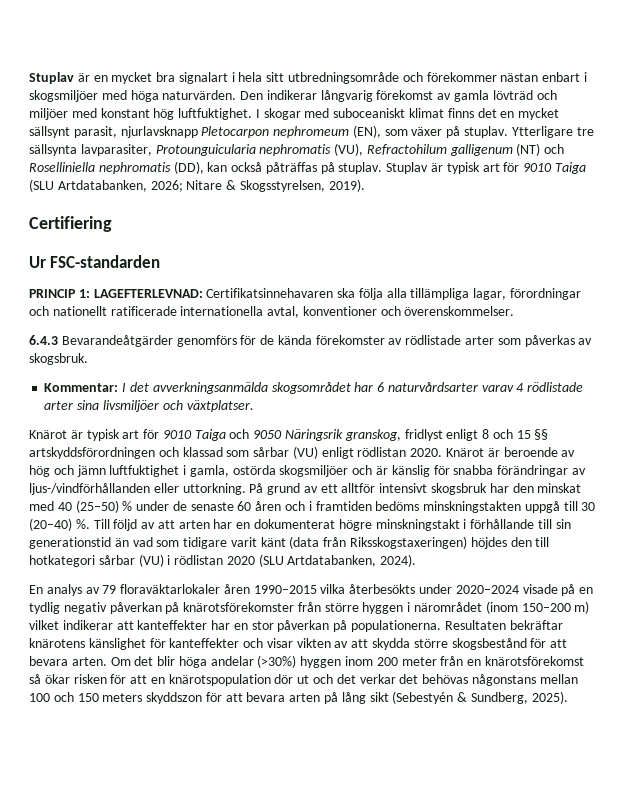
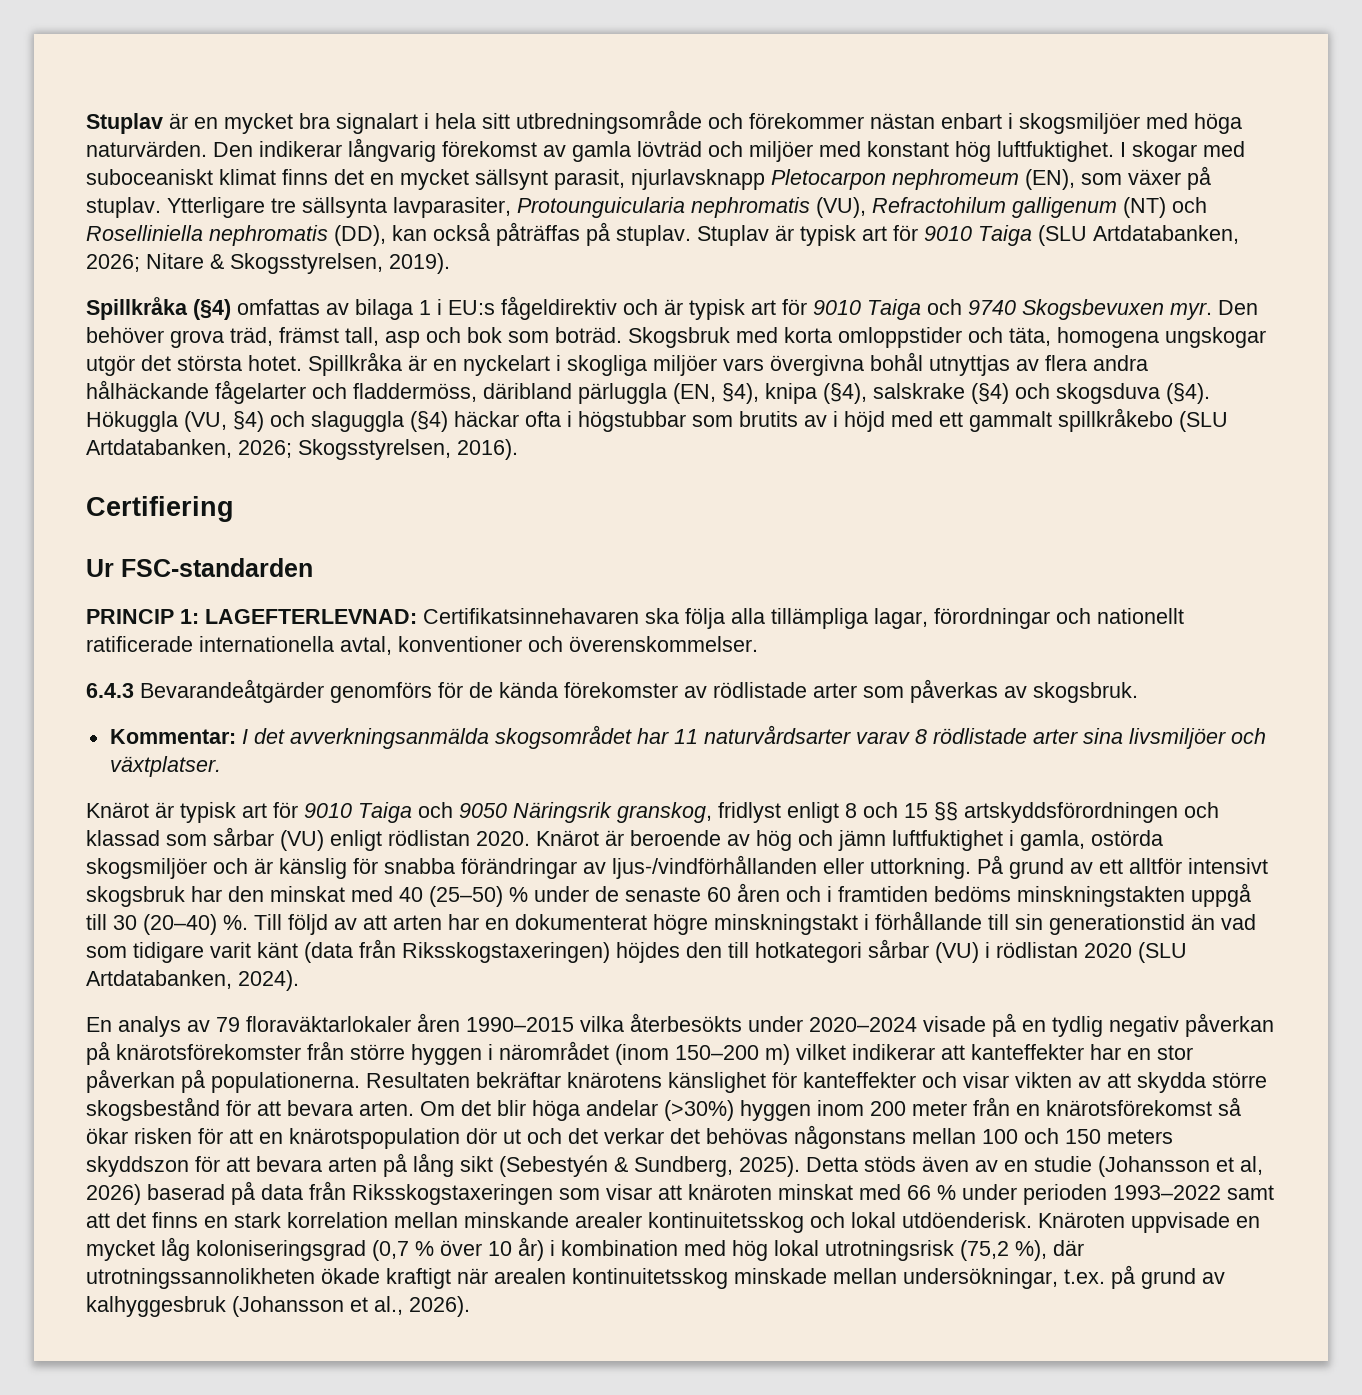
+ Spillkråka (§4) omfattas av bilaga 1 i EU:s fågeldirektiv och är typisk art för 9010 Taiga och 9740 Skogsbevuxen myr. Den behöver grova träd, främst tall, asp och bok som boträd. Skogsbruk med korta omloppstider och täta, homogena ungskogar utgör det största hotet. Spillkråka är en nyckelart i skogliga miljöer vars övergivna bohål utnyttjas av flera andra hålhäckande fågelarter och fladdermöss, däribland pärluggla (EN, §4), knipa (§4), salskrake (§4) och skogsduva (§4). Hökuggla (VU, §4) och slaguggla (§4) häckar ofta i högstubbar som brutits av i höjd med ett gammalt spillkråkebo (SLU Artdatabanken, 2026; Skogsstyrelsen, 2016).
- Kommentar: I det avverkningsanmälda skogsområdet har 6 naturvårdsarter varav 4 rödlistade arter sina livsmiljöer och växtplatser.
+ Kommentar: I det avverkningsanmälda skogsområdet har 11 naturvårdsarter varav 8 rödlistade arter sina livsmiljöer och växtplatser.
+ Detta stöds även av en studie (Johansson et al, 2026) baserad på data från Riksskogstaxeringen som visar att knäroten minskat med 66 % under perioden 1993–2022 samt att det finns en stark korrelation mellan minskande arealer kontinuitetsskog och lokal utdöenderisk. Knäroten uppvisade en mycket låg koloniseringsgrad (0,7 % över 10 år) i kombination med hög lokal utrotningsrisk (75,2 %), där utrotningssannolikheten ökade kraftigt när arealen kontinuitetsskog minskade mellan undersökningar, t.ex. på grund av kalhyggesbruk (Johansson et al., 2026).

